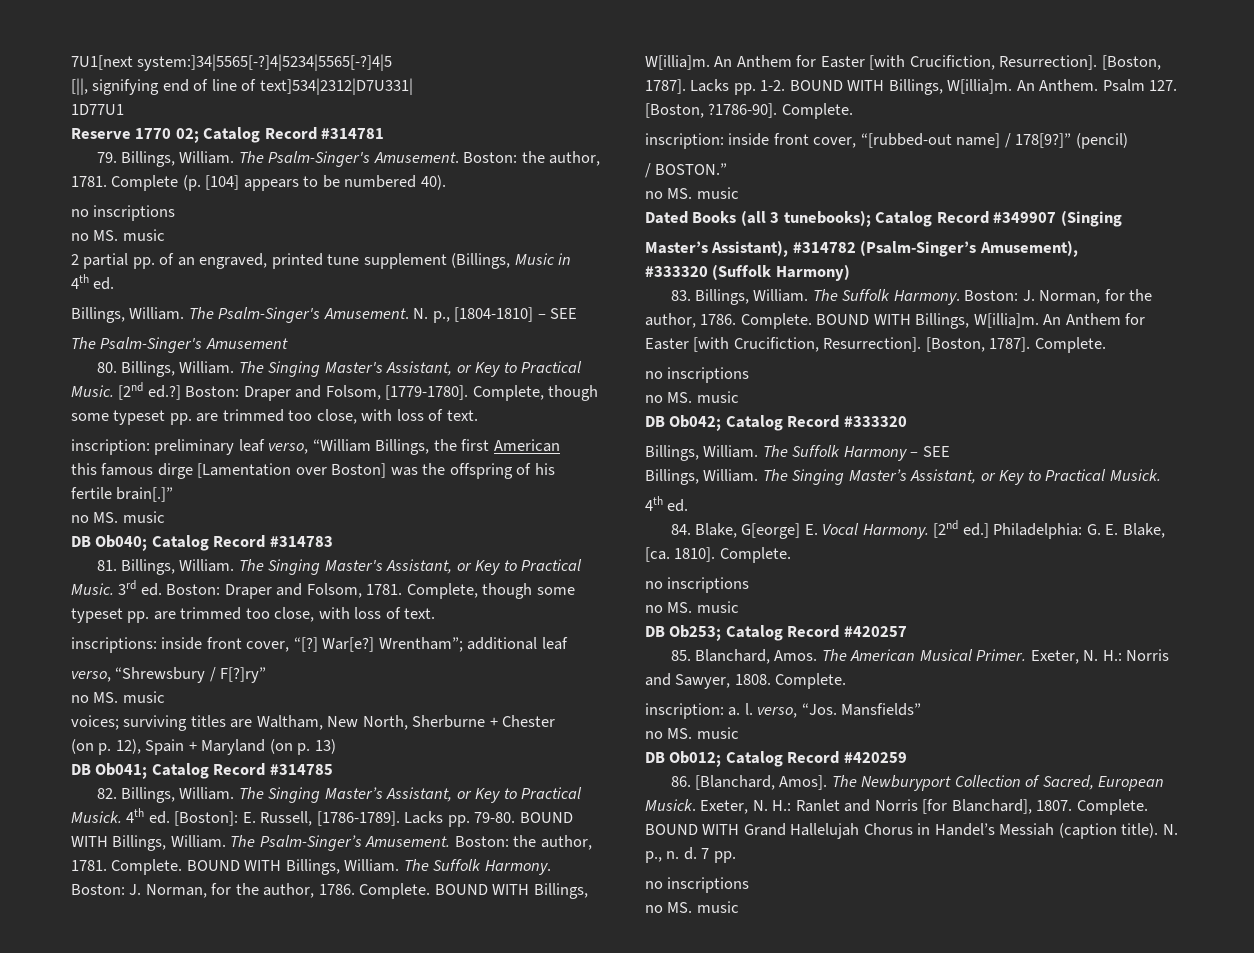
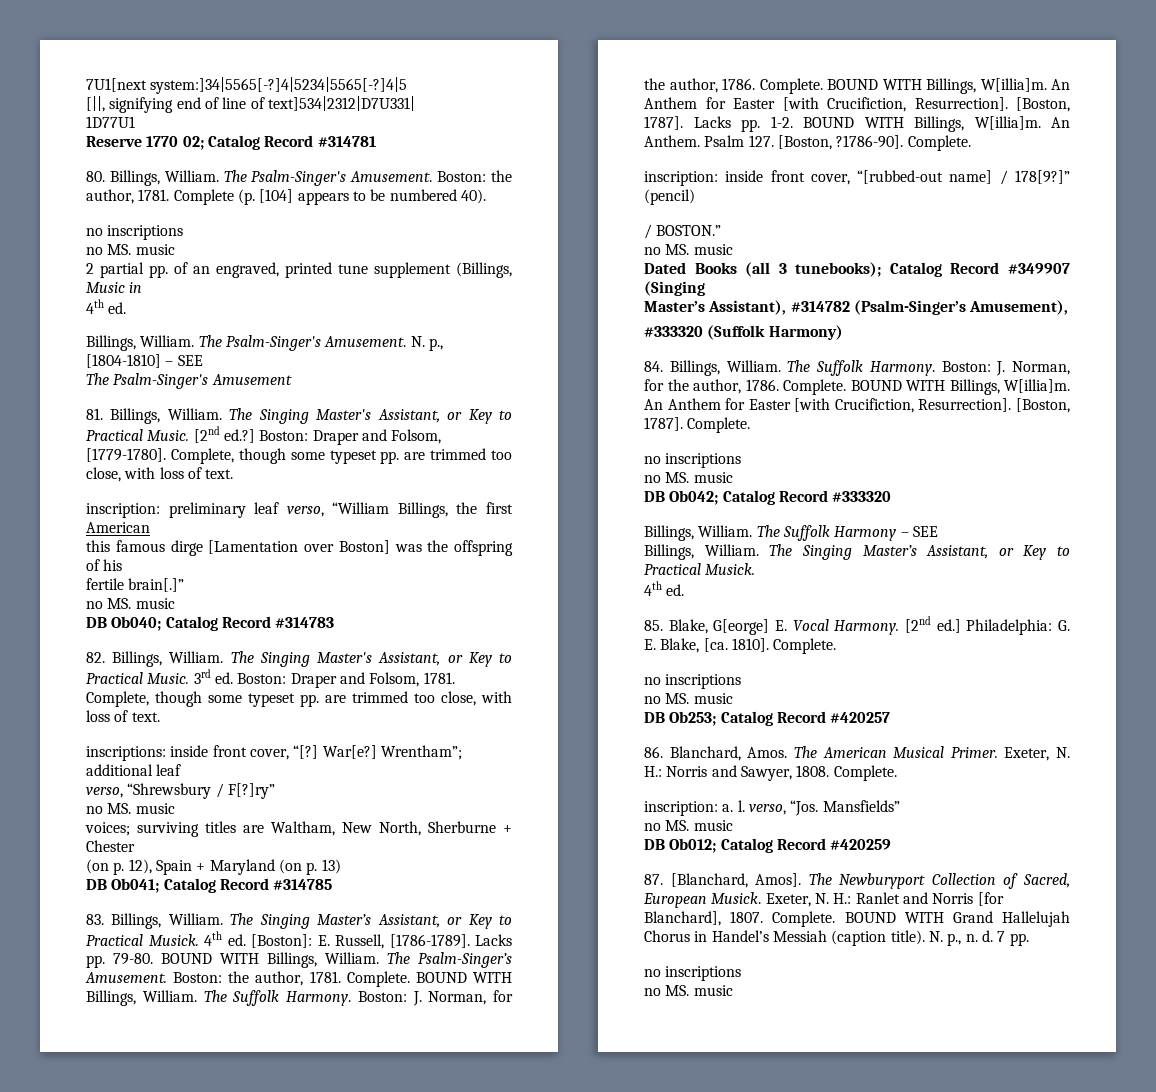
- 79. Billings, William.
+ 80. Billings, William.
- 80. Billings, William.
+ 81. Billings, William.
- 81. Billings, William.
+ 82. Billings, William.
- 82. Billings, William.
+ 83. Billings, William.
- 83. Billings, William.
+ 84. Billings, William.
- 84. Blake, G[eorge] E. Vocal Harmony.
+ 85. Blake, G[eorge] E. Vocal Harmony.
- 85. Blanchard, Amos.
+ 86. Blanchard, Amos.
- 86. [Blanchard, Amos].
+ 87. [Blanchard, Amos].

